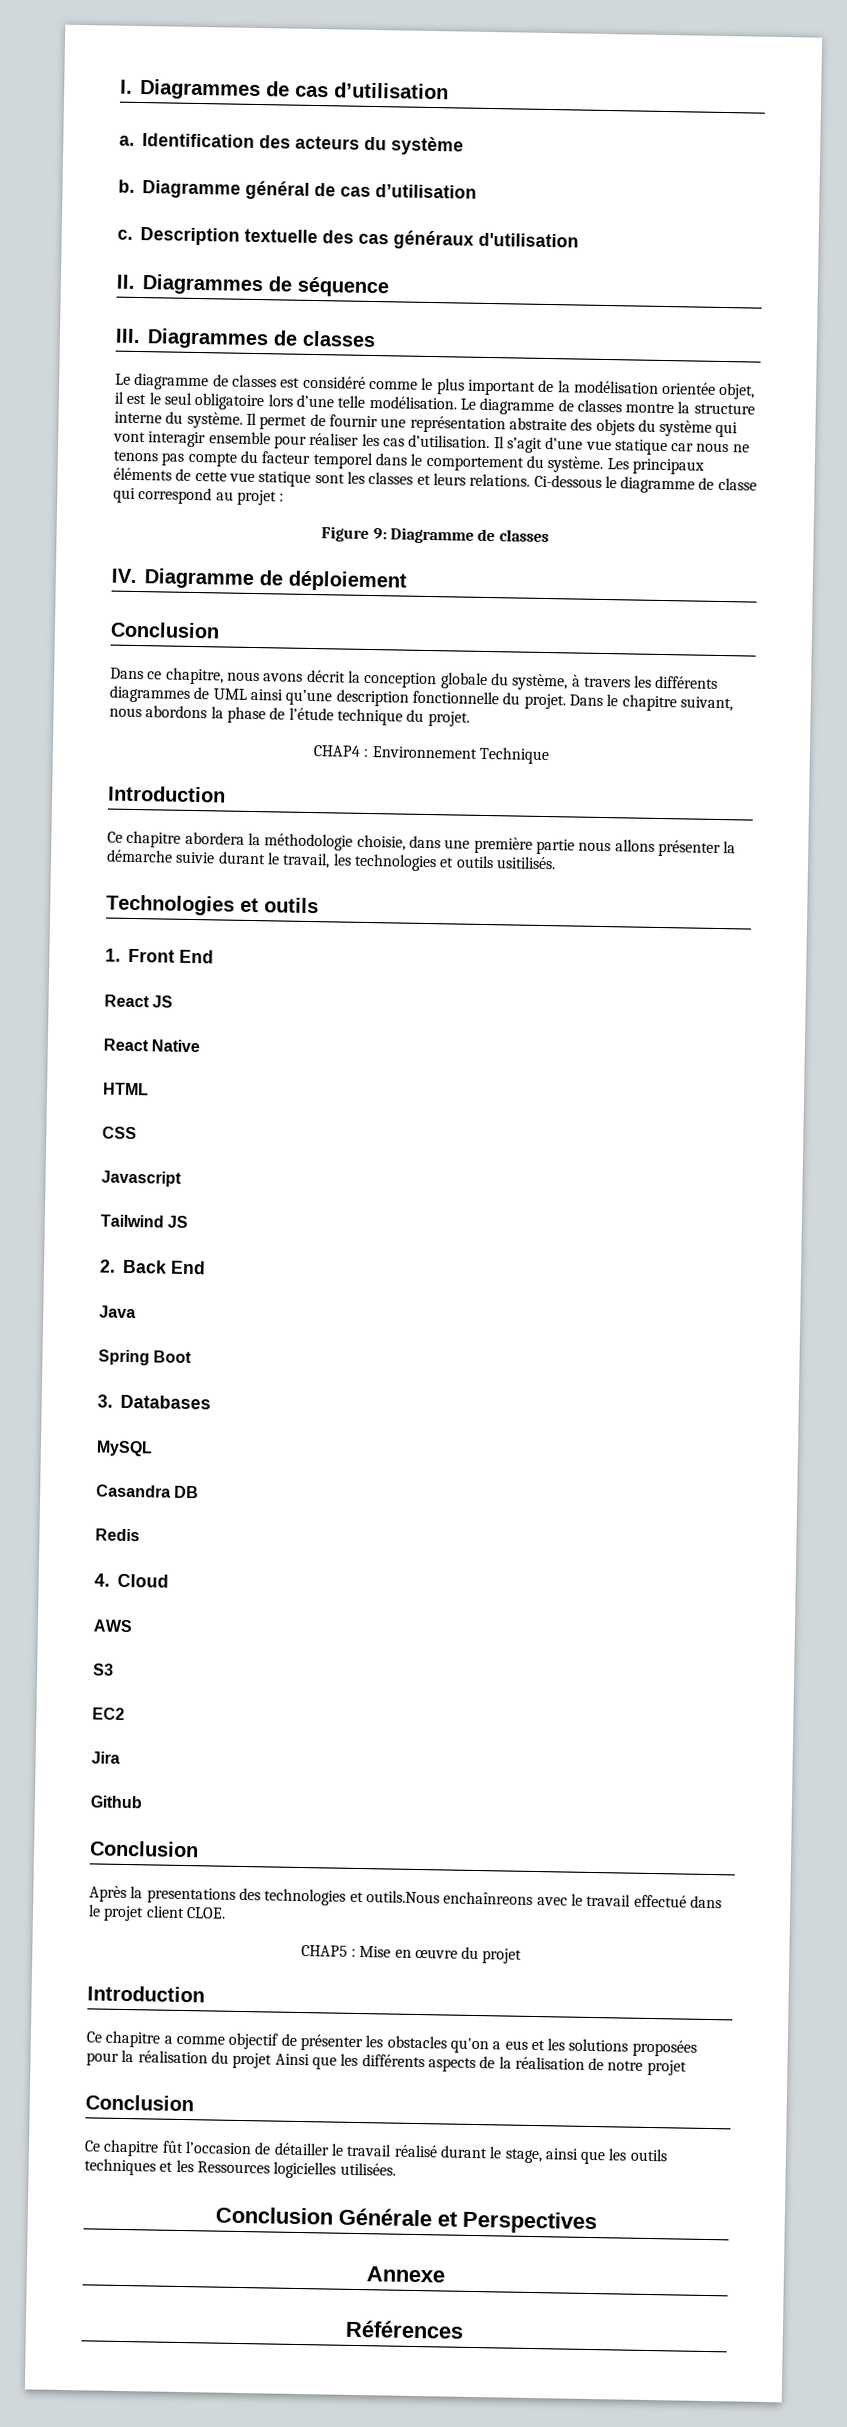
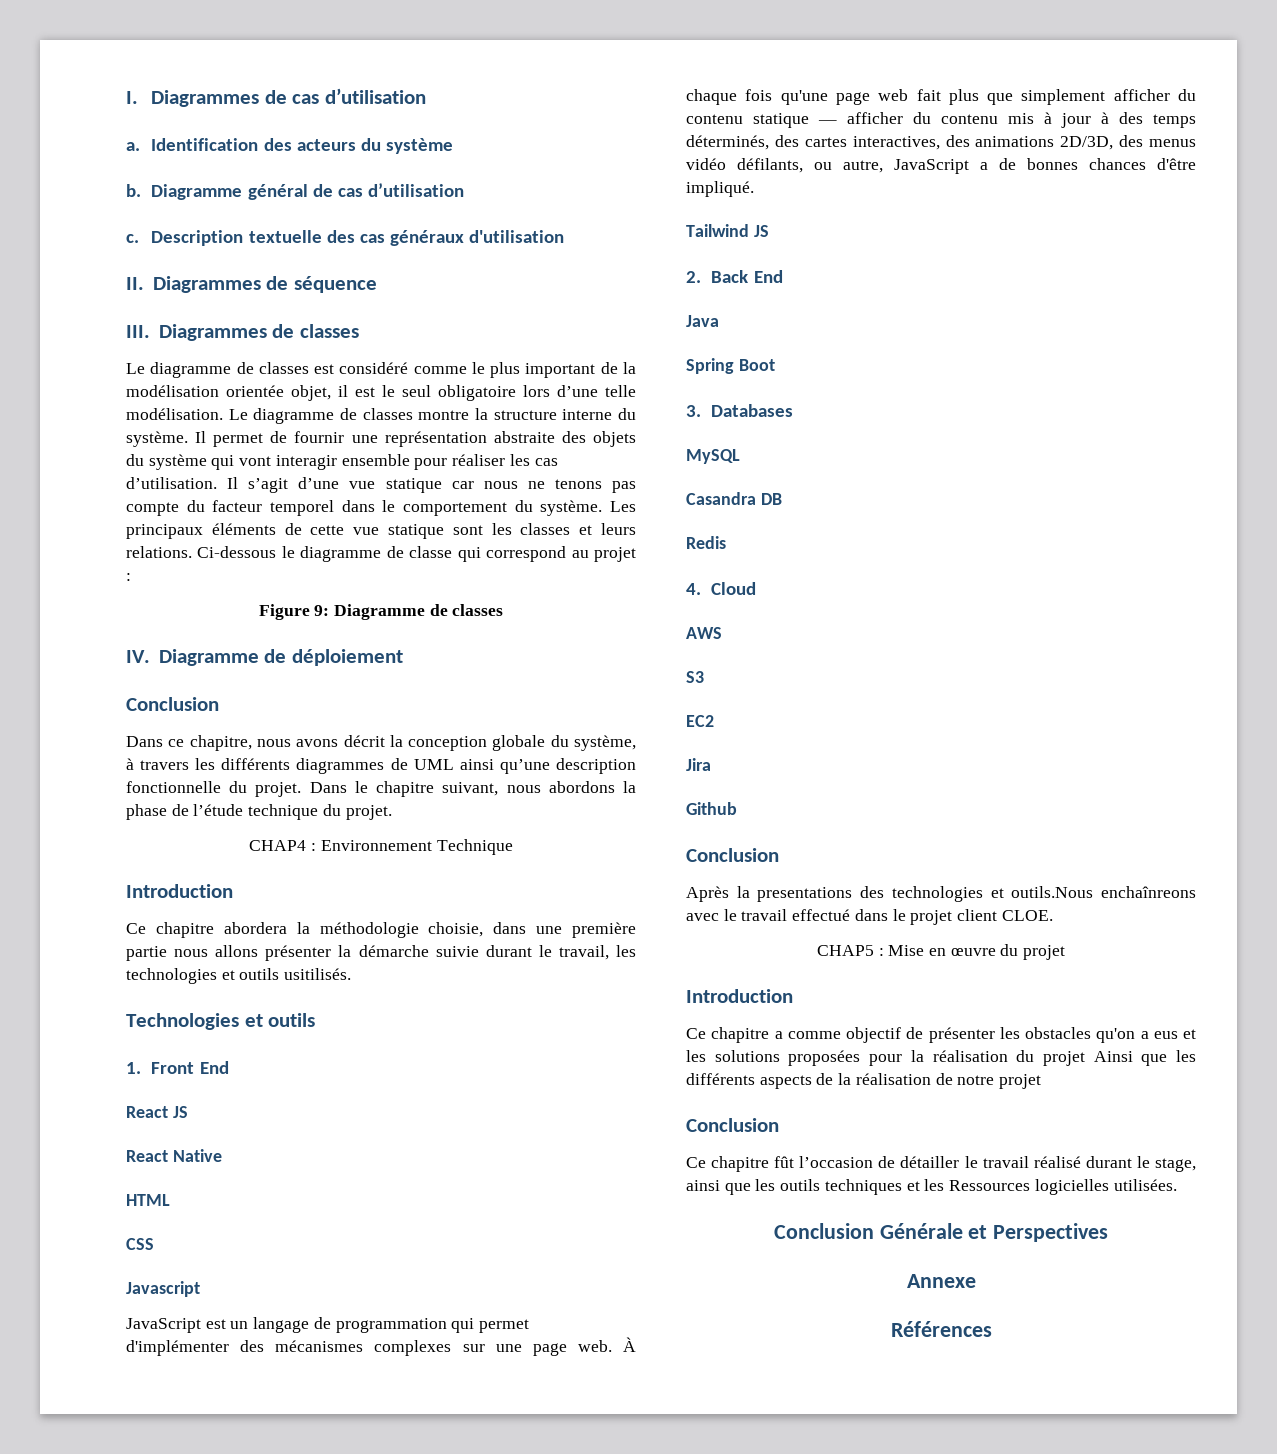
+ JavaScript est un langage de programmation qui permet d'implémenter des mécanismes complexes sur une page web. À chaque fois qu'une page web fait plus que simplement afficher du contenu statique — afficher du contenu mis à jour à des temps déterminés, des cartes interactives, des animations 2D/3D, des menus vidéo défilants, ou autre, JavaScript a de bonnes chances d'être impliqué.

